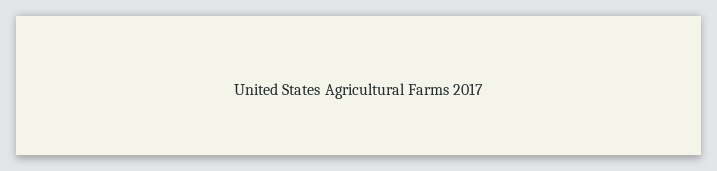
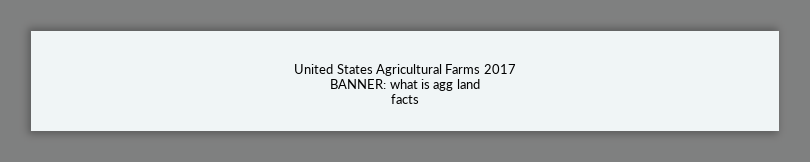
+ BANNER: what is agg land
+ facts

